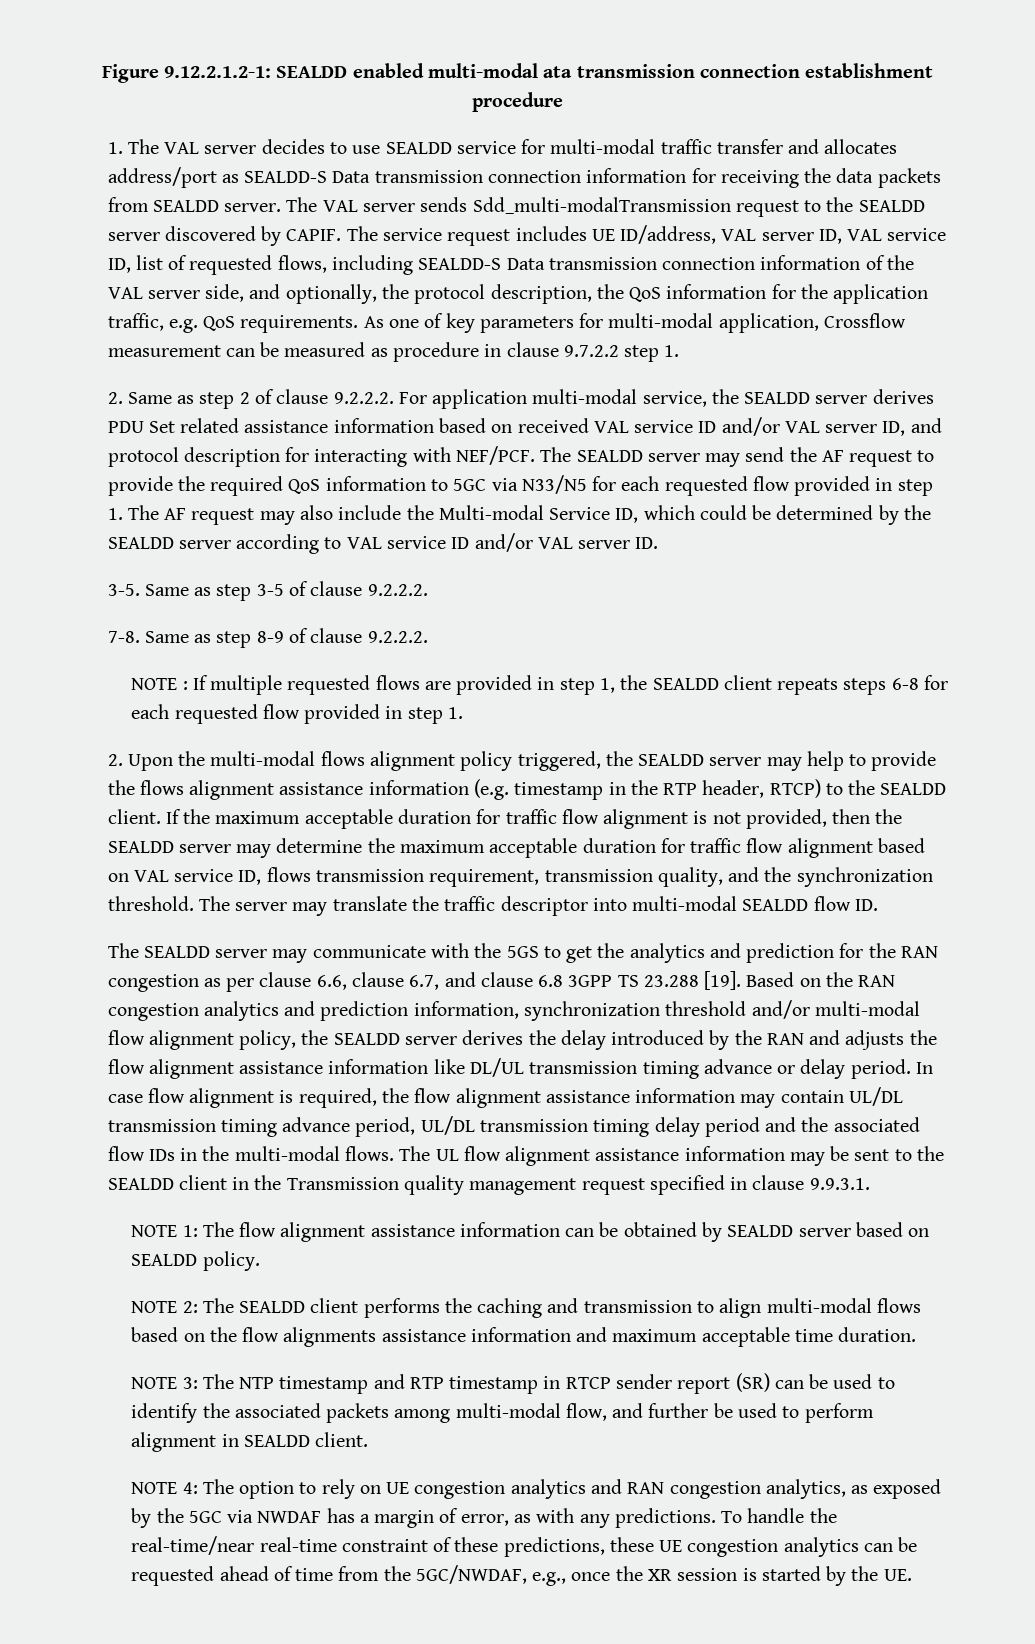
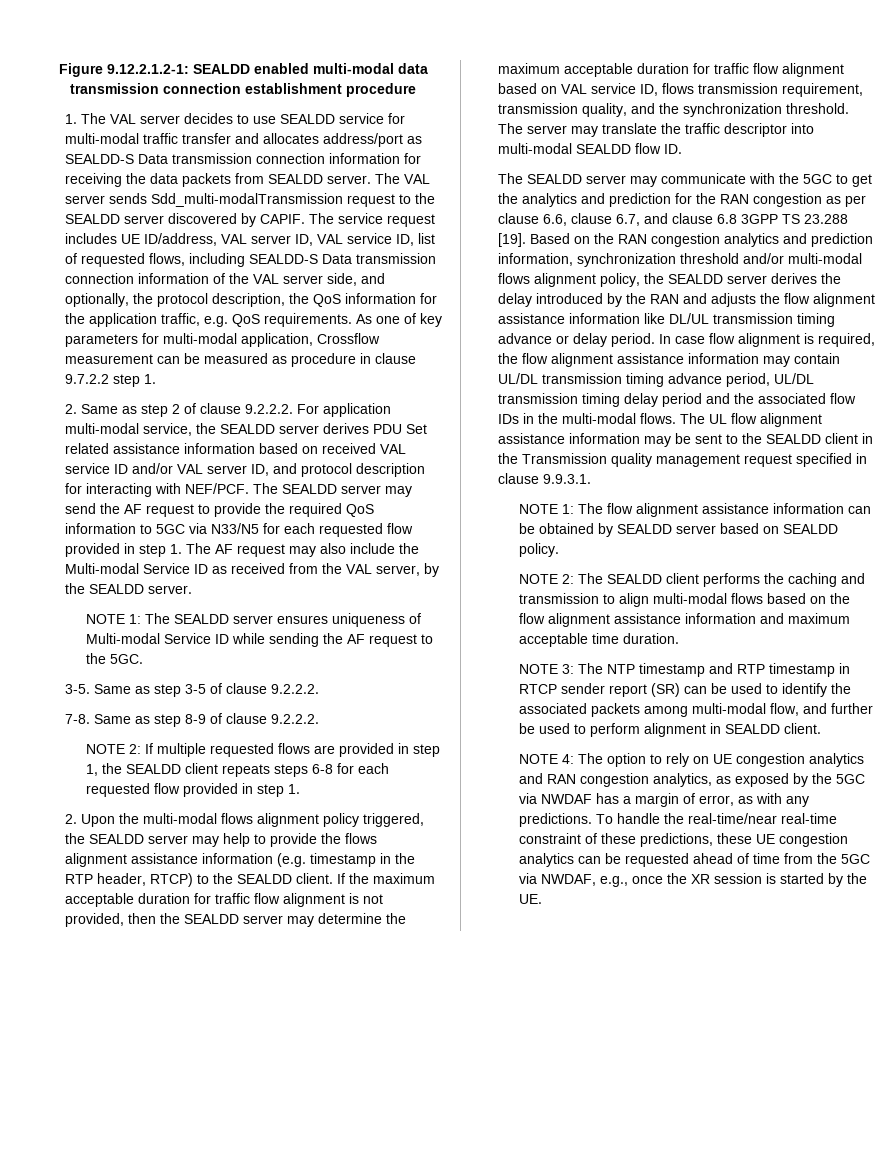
- Figure 9.12.2.1.2-1: SEALDD enabled multi-modal ata transmission connection establishment procedure
+ Figure 9.12.2.1.2-1: SEALDD enabled multi-modal data transmission connection establishment procedure
- The SEALDD server may send the AF request to provide the required QoS information to 5GC via N33/N5 for each requested flow provided in step 1. The AF request may also include the Multi-modal Service ID, which could be determined by the SEALDD server according to VAL service ID and/or VAL server ID.
+ The SEALDD server may send the AF request to provide the required QoS information to 5GC via N33/N5 for each requested flow provided in step 1. The AF request may also include the Multi-modal Service ID as received from the VAL server, by the SEALDD server.
+ NOTE 1: The SEALDD server ensures uniqueness of Multi-modal Service ID while sending the AF request to the 5GC.
- NOTE : If multiple requested flows are provided in step 1, the SEALDD client repeats steps 6-8 for each requested flow provided in step 1.
+ NOTE 2: If multiple requested flows are provided in step 1, the SEALDD client repeats steps 6-8 for each requested flow provided in step 1.
- The SEALDD server may communicate with the 5GS to get the analytics and prediction for the RAN congestion as per clause 6.6, clause 6.7, and clause 6.8 3GPP TS 23.288 [19].
+ The SEALDD server may communicate with the 5GC to get the analytics and prediction for the RAN congestion as per clause 6.6, clause 6.7, and clause 6.8 3GPP TS 23.288 [19].
- Based on the RAN congestion analytics and prediction information, synchronization threshold and/or multi-modal flow alignment policy, the SEALDD server derives the delay introduced by the RAN and adjusts the flow alignment assistance information like DL/UL transmission timing advance or delay period.
+ Based on the RAN congestion analytics and prediction information, synchronization threshold and/or multi-modal flows alignment policy, the SEALDD server derives the delay introduced by the RAN and adjusts the flow alignment assistance information like DL/UL transmission timing advance or delay period.
- NOTE 2: The SEALDD client performs the caching and transmission to align multi-modal flows based on the flow alignments assistance information and maximum acceptable time duration.
+ NOTE 2: The SEALDD client performs the caching and transmission to align multi-modal flows based on the flow alignment assistance information and maximum acceptable time duration.
- To handle the real-time/near real-time constraint of these predictions, these UE congestion analytics can be requested ahead of time from the 5GC/NWDAF, e.g., once the XR session is started by the UE.
+ To handle the real-time/near real-time constraint of these predictions, these UE congestion analytics can be requested ahead of time from the 5GC via NWDAF, e.g., once the XR session is started by the UE.

